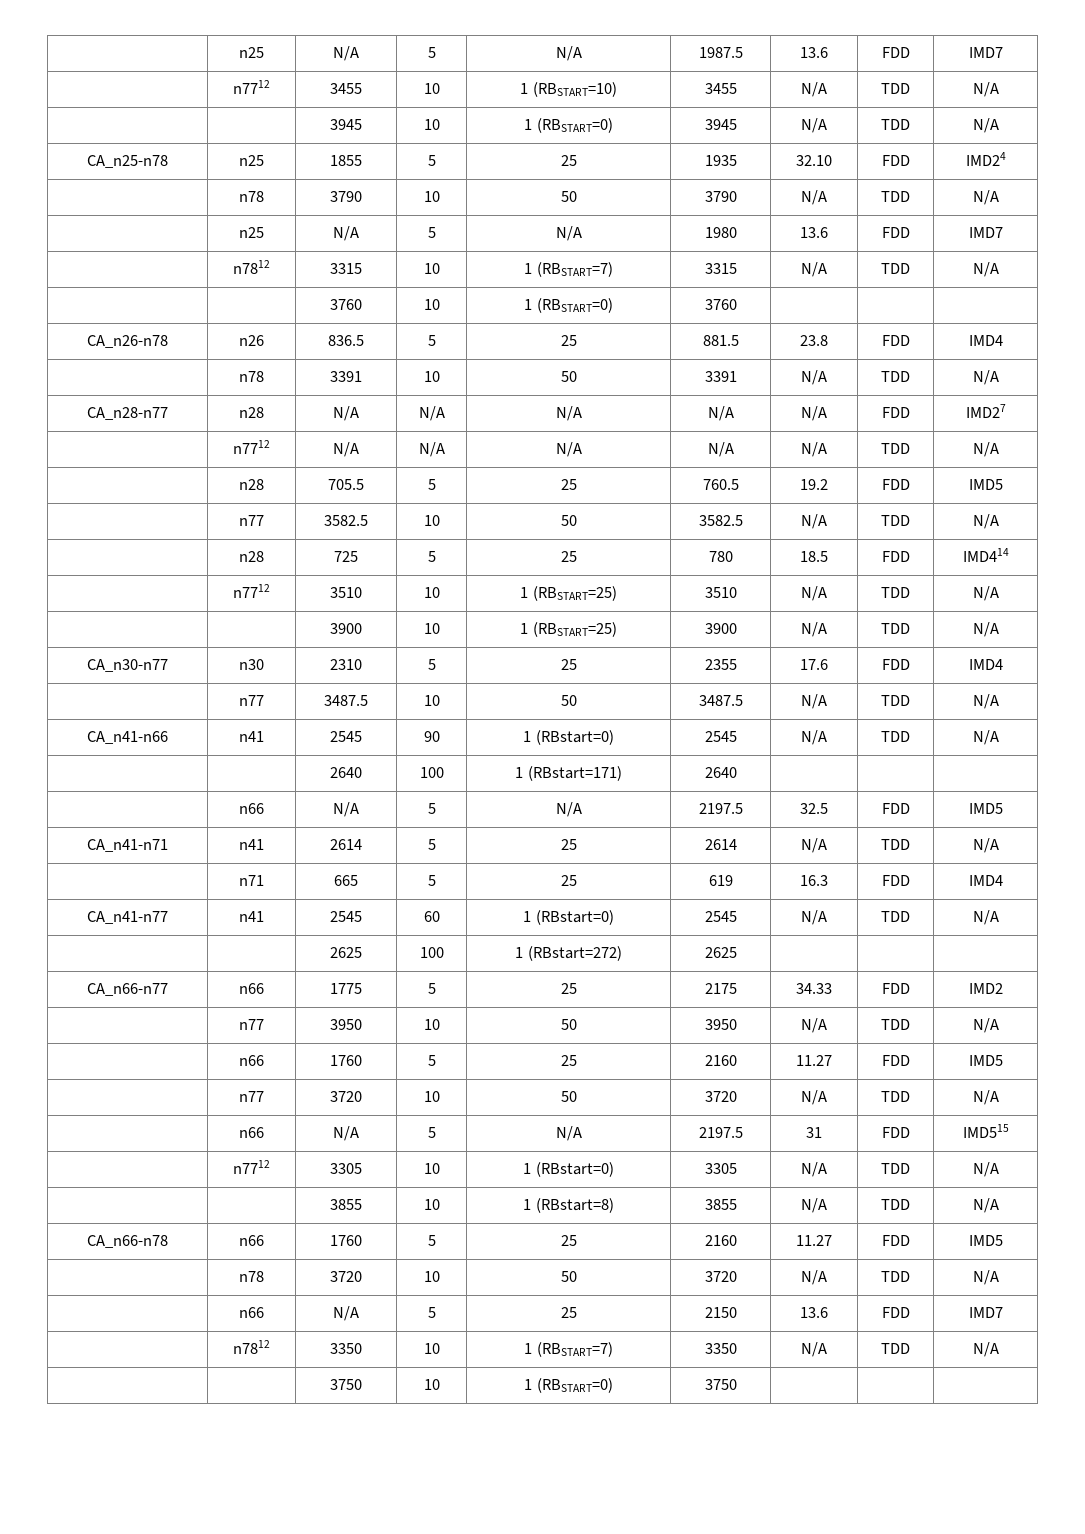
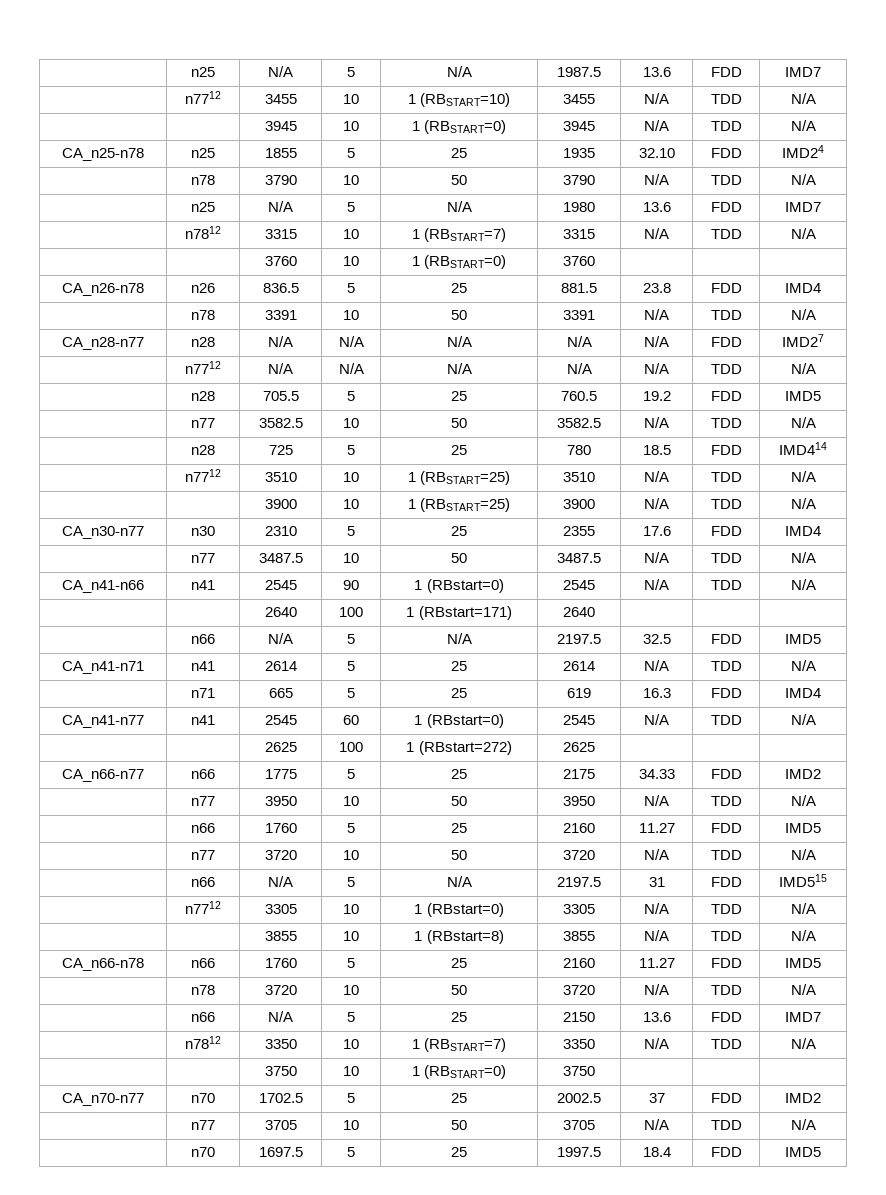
+ CA_n70-n77 | n70 | 1702.5 | 5 | 25 | 2002.5 | 37 | FDD | IMD2
+ | n77 | 3705 | 10 | 50 | 3705 | N/A | TDD | N/A
+ | n70 | 1697.5 | 5 | 25 | 1997.5 | 18.4 | FDD | IMD5

